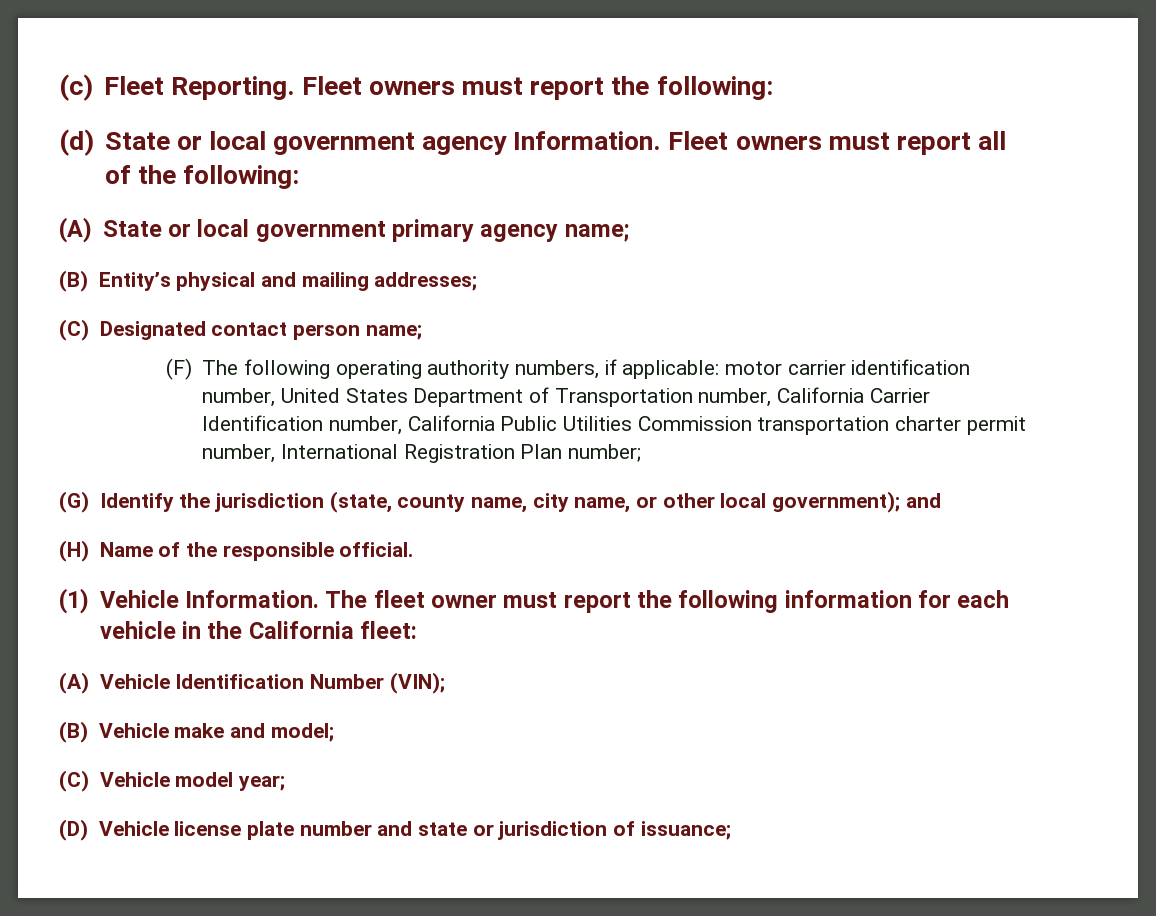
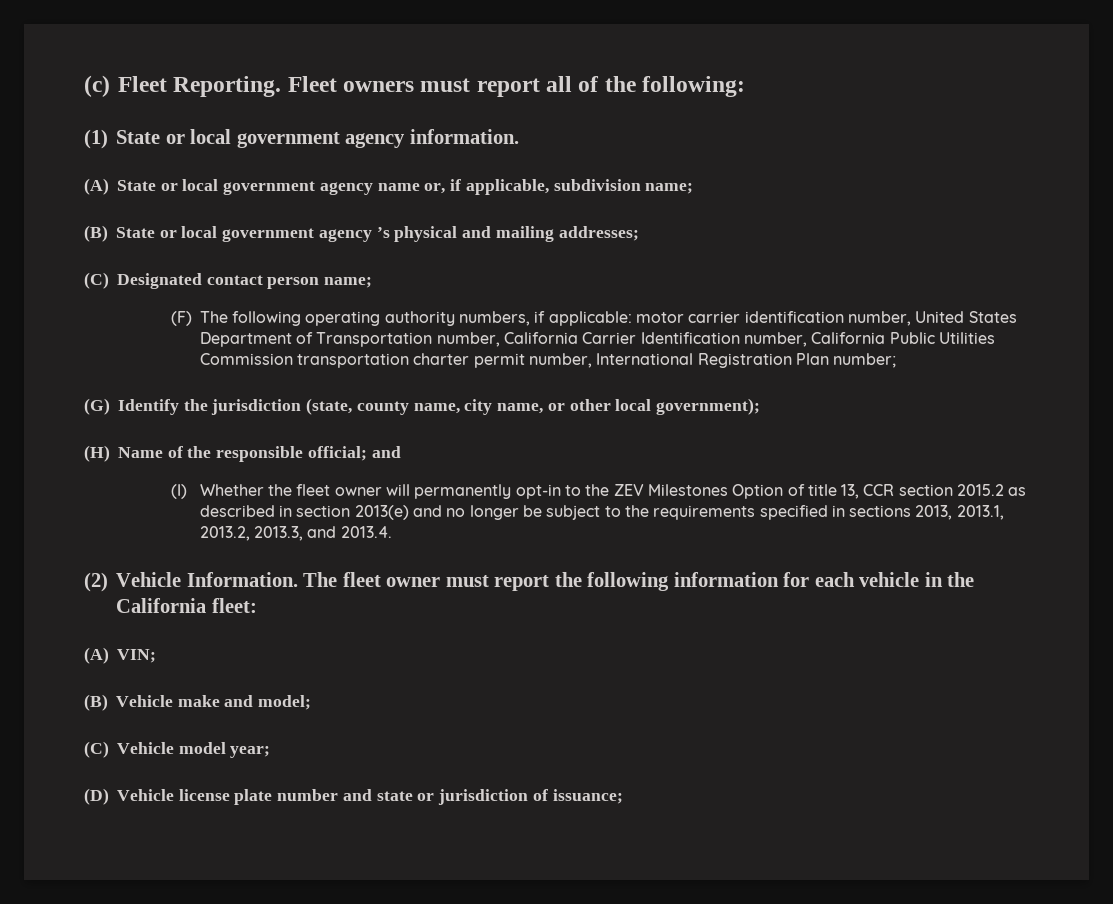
- Fleet owners must report the following:
- (d) State or local government agency Information. Fleet owners must report all of the following:
+ Fleet owners must report all of the following:
- (A) State or local government primary agency name;
- (B) Entity’s physical and mailing addresses;
+ (1) State or local government agency information.
+ (A) State or local government agency name or, if applicable, subdivision name;
+ (B) State or local government agency ’s physical and mailing addresses;
- (G) Identify the jurisdiction (state, county name, city name, or other local government); and
+ (G) Identify the jurisdiction (state, county name, city name, or other local government);
- (H) Name of the responsible official.
- (1) Vehicle Information.
+ (H) Name of the responsible official; and
+ (I) Whether the fleet owner will permanently opt-in to the ZEV Milestones Option of title 13, CCR section 2015.2 as described in section 2013(e) and no longer be subject to the requirements specified in sections 2013, 2013.1, 2013.2, 2013.3, and 2013.4.
+ (2) Vehicle Information.
- (A) Vehicle Identification Number (VIN);
+ (A) VIN;

